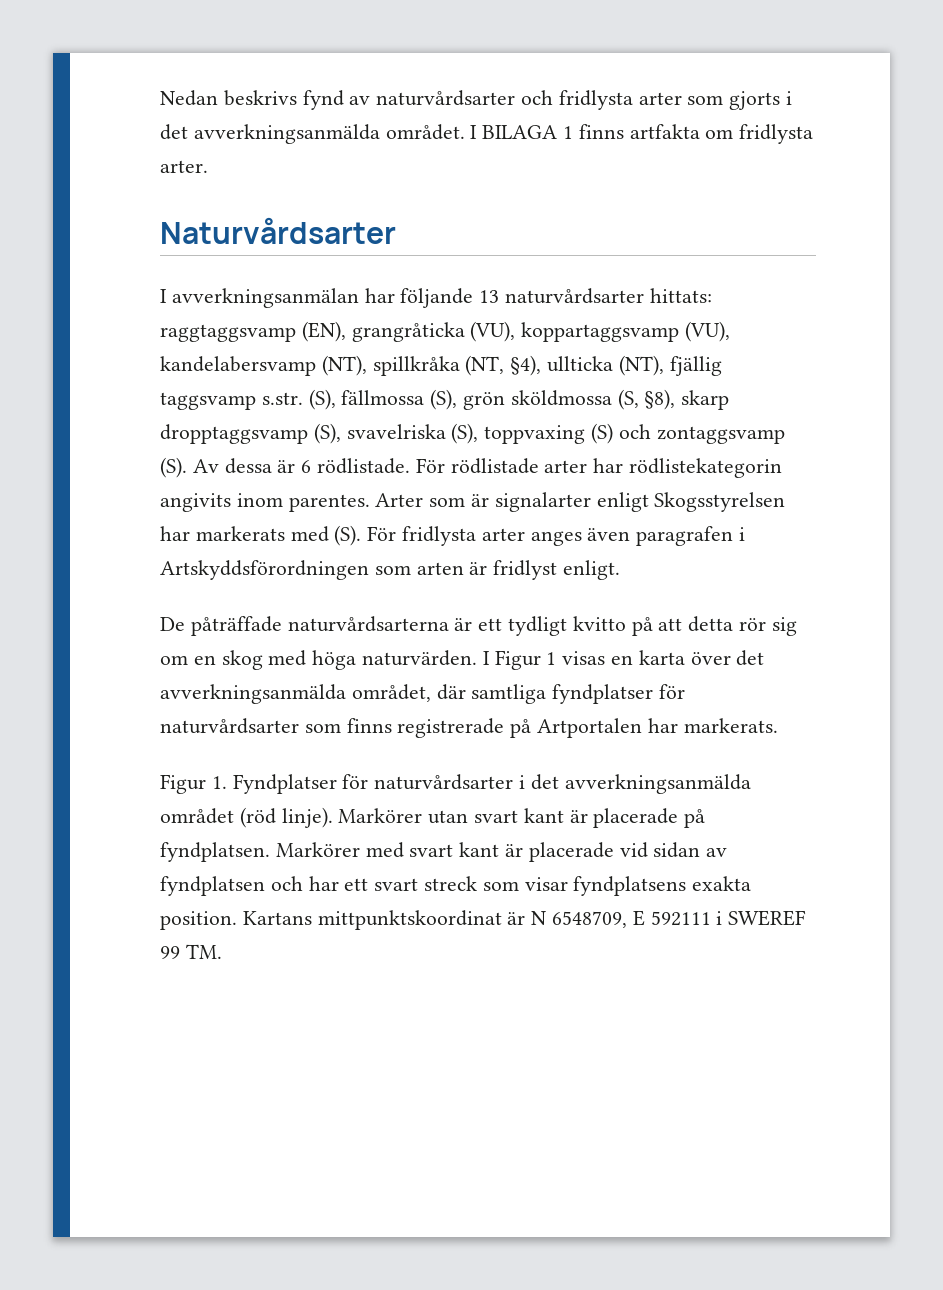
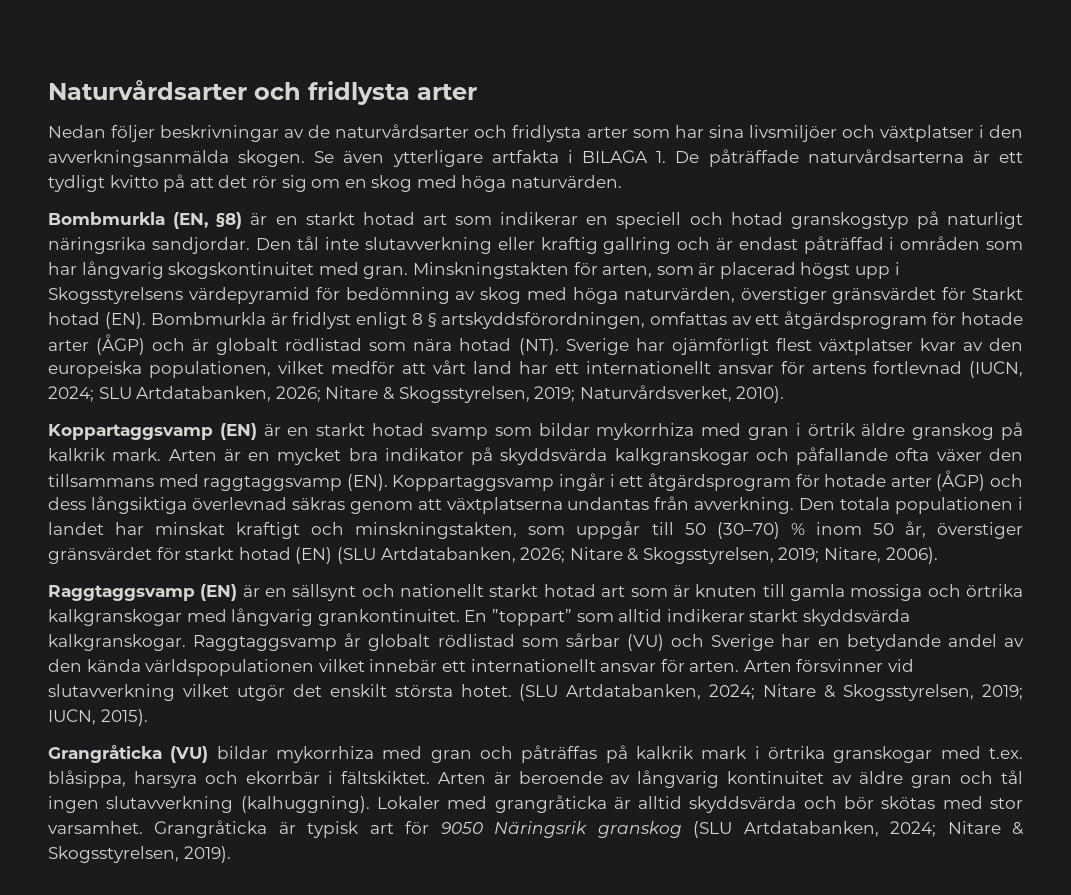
- Nedan beskrivs fynd av naturvårdsarter och fridlysta arter som gjorts i det avverkningsanmälda området. I BILAGA 1 finns artfakta om fridlysta arter.
- Naturvårdsarter
- I avverkningsanmälan har följande 13 naturvårdsarter hittats: raggtaggsvamp (EN), grangråticka (VU), koppartaggsvamp (VU), kandelabersvamp (NT), spillkråka (NT, §4), ullticka (NT), fjällig taggsvamp s.str. (S), fällmossa (S), grön sköldmossa (S, §8), skarp dropptaggsvamp (S), svavelriska (S), toppvaxing (S) och zontaggsvamp (S). Av dessa är 6 rödlistade. För rödlistade arter har rödlistekategorin angivits inom parentes. Arter som är signalarter enligt Skogsstyrelsen har markerats med (S). För fridlysta arter anges även paragrafen i Artskyddsförordningen som arten är fridlyst enligt.
- De påträffade naturvårdsarterna är ett tydligt kvitto på att detta rör sig om en skog med höga naturvärden. I Figur 1 visas en karta över det avverkningsanmälda området, där samtliga fyndplatser för naturvårdsarter som finns registrerade på Artportalen har markerats.
- Figur 1. Fyndplatser för naturvårdsarter i det avverkningsanmälda området (röd linje). Markörer utan svart kant är placerade på fyndplatsen. Markörer med svart kant är placerade vid sidan av fyndplatsen och har ett svart streck som visar fyndplatsens exakta position. Kartans mittpunktskoordinat är N 6548709, E 592111 i SWEREF 99 TM.
+ Naturvårdsarter och fridlysta arter
+ Nedan följer beskrivningar av de naturvårdsarter och fridlysta arter som har sina livsmiljöer och växtplatser i den avverkningsanmälda skogen. Se även ytterligare artfakta i BILAGA 1. De påträffade naturvårdsarterna är ett tydligt kvitto på att det rör sig om en skog med höga naturvärden.
+ Bombmurkla (EN, §8) är en starkt hotad art som indikerar en speciell och hotad granskogstyp på naturligt näringsrika sandjordar. Den tål inte slutavverkning eller kraftig gallring och är endast påträffad i områden som har långvarig skogskontinuitet med gran. Minskningstakten för arten, som är placerad högst upp i Skogsstyrelsens värdepyramid för bedömning av skog med höga naturvärden, överstiger gränsvärdet för Starkt hotad (EN). Bombmurkla är fridlyst enligt 8 § artskyddsförordningen, omfattas av ett åtgärdsprogram för hotade arter (ÅGP) och är globalt rödlistad som nära hotad (NT). Sverige har ojämförligt flest växtplatser kvar av den europeiska populationen, vilket medför att vårt land har ett internationellt ansvar för artens fortlevnad (IUCN, 2024; SLU Artdatabanken, 2026; Nitare & Skogsstyrelsen, 2019; Naturvårdsverket, 2010).
+ Koppartaggsvamp (EN) är en starkt hotad svamp som bildar mykorrhiza med gran i örtrik äldre granskog på kalkrik mark. Arten är en mycket bra indikator på skyddsvärda kalkgranskogar och påfallande ofta växer den tillsammans med raggtaggsvamp (EN). Koppartaggsvamp ingår i ett åtgärdsprogram för hotade arter (ÅGP) och dess långsiktiga överlevnad säkras genom att växtplatserna undantas från avverkning. Den totala populationen i landet har minskat kraftigt och minskningstakten, som uppgår till 50 (30–70) % inom 50 år, överstiger gränsvärdet för starkt hotad (EN) (SLU Artdatabanken, 2026; Nitare & Skogsstyrelsen, 2019; Nitare, 2006).
+ Raggtaggsvamp (EN) är en sällsynt och nationellt starkt hotad art som är knuten till gamla mossiga och örtrika kalkgranskogar med långvarig grankontinuitet. En ”toppart” som alltid indikerar starkt skyddsvärda kalkgranskogar. Raggtaggsvamp år globalt rödlistad som sårbar (VU) och Sverige har en betydande andel av den kända världspopulationen vilket innebär ett internationellt ansvar för arten. Arten försvinner vid slutavverkning vilket utgör det enskilt största hotet. (SLU Artdatabanken, 2024; Nitare & Skogsstyrelsen, 2019; IUCN, 2015).
+ Grangråticka (VU) bildar mykorrhiza med gran och påträffas på kalkrik mark i örtrika granskogar med t.ex. blåsippa, harsyra och ekorrbär i fältskiktet. Arten är beroende av långvarig kontinuitet av äldre gran och tål ingen slutavverkning (kalhuggning). Lokaler med grangråticka är alltid skyddsvärda och bör skötas med stor varsamhet. Grangråticka är typisk art för 9050 Näringsrik granskog (SLU Artdatabanken, 2024; Nitare & Skogsstyrelsen, 2019).

